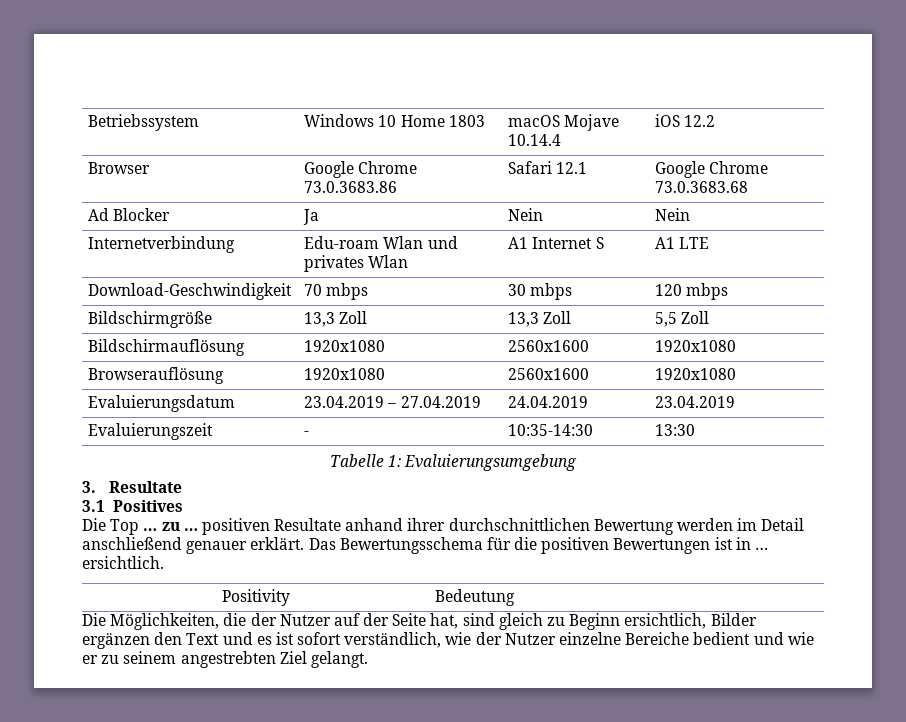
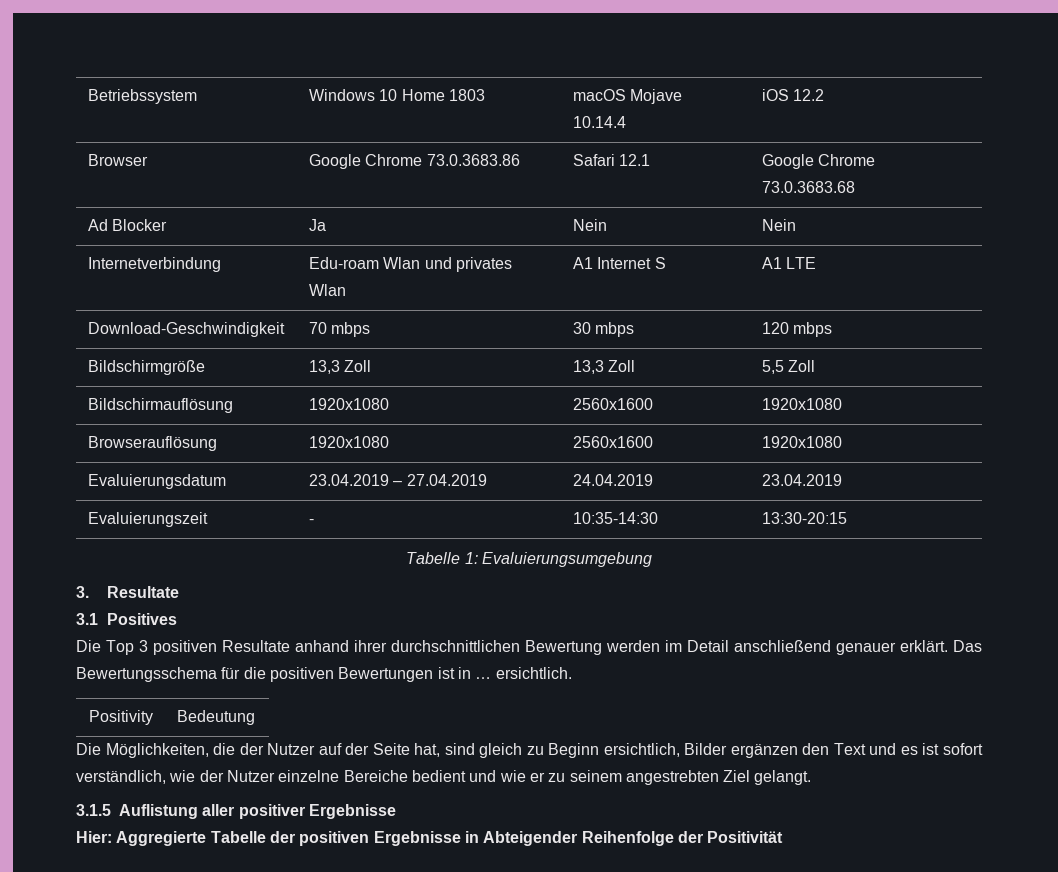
- Evaluierungszeit | - | 10:35-14:30 | 13:30
+ Evaluierungszeit | - | 10:35-14:30 | 13:30-20:15
- Die Top … zu … positiven Resultate anhand ihrer durchschnittlichen Bewertung werden im Detail anschließend genauer erklärt.
+ Die Top 3 positiven Resultate anhand ihrer durchschnittlichen Bewertung werden im Detail anschließend genauer erklärt.
+ 3.1.5 Auflistung aller positiver Ergebnisse
+ Hier: Aggregierte Tabelle der positiven Ergebnisse in Abteigender Reihenfolge der Positivität

